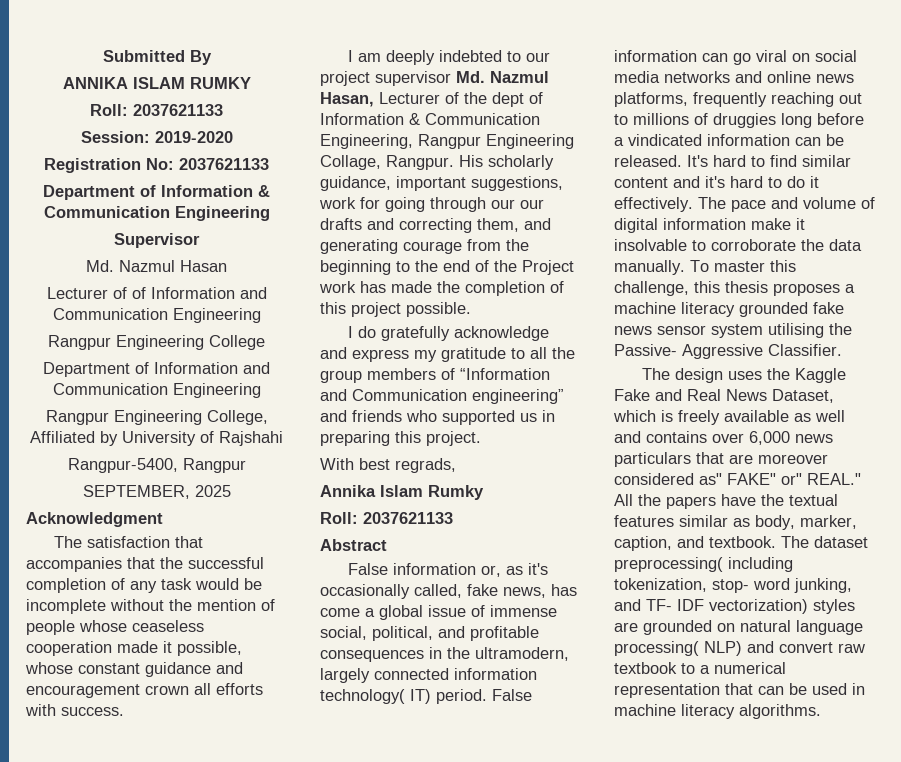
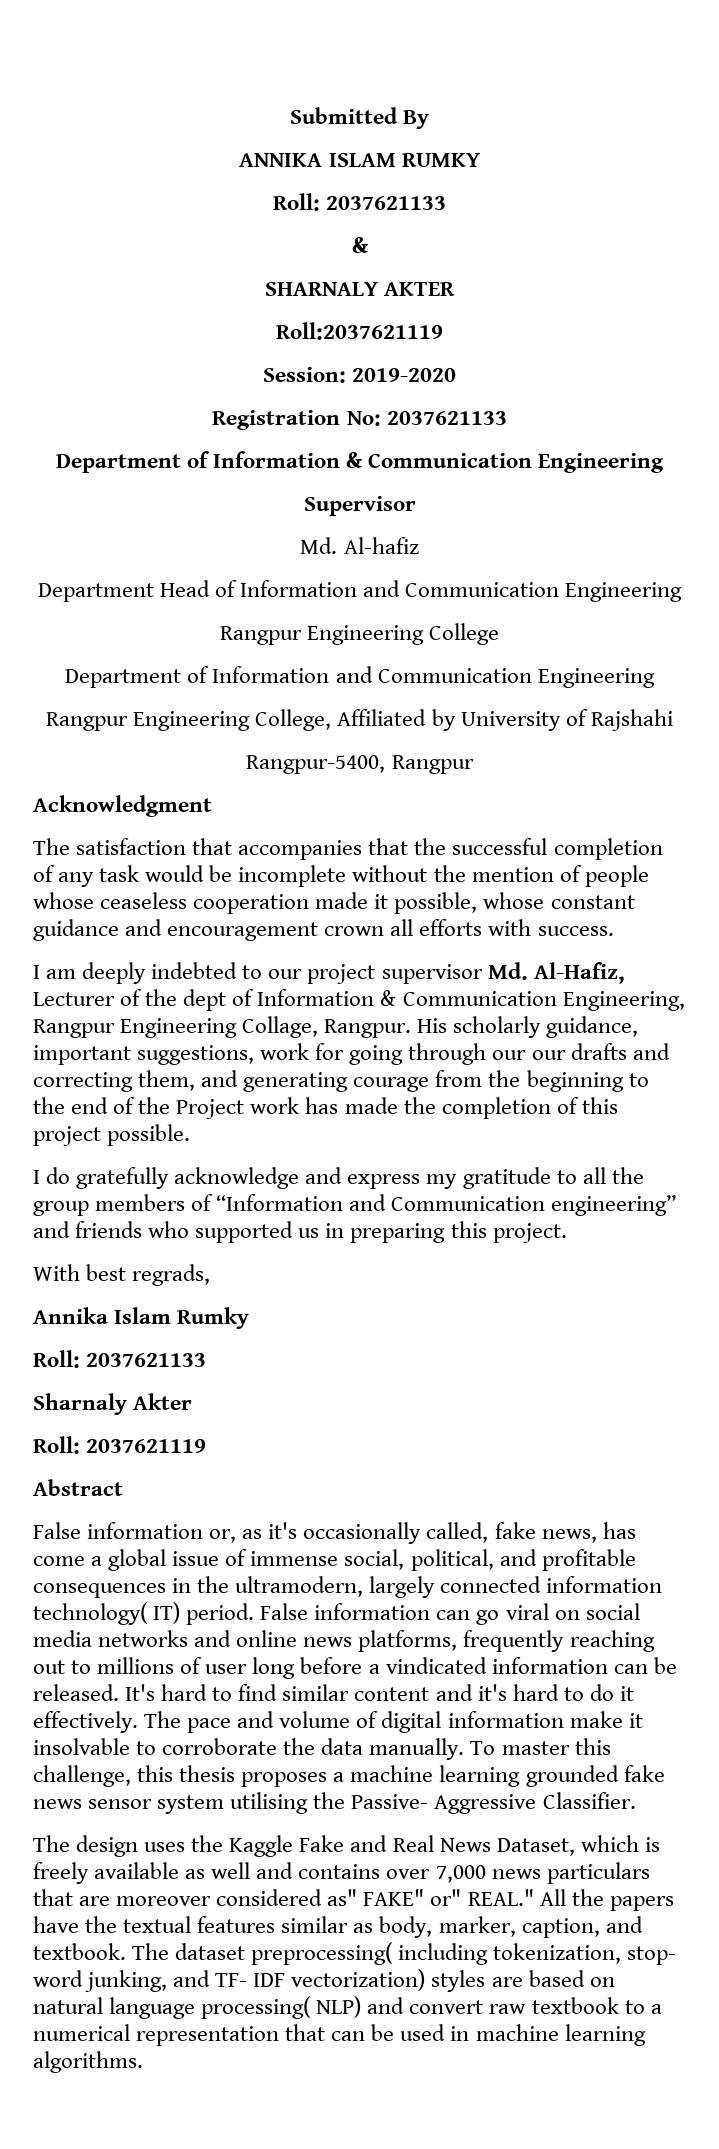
  ANNIKA ISLAM RUMKY
  Roll: 2037621133
+ &
+ SHARNALY AKTER
+ Roll:2037621119
- Md. Nazmul Hasan
- Lecturer of of Information and Communication Engineering
+ Md. Al-hafiz
+ Department Head of Information and Communication Engineering
- SEPTEMBER, 2025
- I am deeply indebted to our project supervisor Md. Nazmul Hasan, Lecturer of the dept of Information & Communication Engineering, Rangpur Engineering Collage, Rangpur.
+ I am deeply indebted to our project supervisor Md. Al-Hafiz, Lecturer of the dept of Information & Communication Engineering, Rangpur Engineering Collage, Rangpur.
+ Sharnaly Akter
+ Roll: 2037621119
- False information can go viral on social media networks and online news platforms, frequently reaching out to millions of druggies long before a vindicated information can be released.
+ False information can go viral on social media networks and online news platforms, frequently reaching out to millions of user long before a vindicated information can be released.
- To master this challenge, this thesis proposes a machine literacy grounded fake news sensor system utilising the Passive- Aggressive Classifier.
+ To master this challenge, this thesis proposes a machine learning grounded fake news sensor system utilising the Passive- Aggressive Classifier.
- The design uses the Kaggle Fake and Real News Dataset, which is freely available as well and contains over 6,000 news particulars that are moreover considered as" FAKE" or" REAL."
+ The design uses the Kaggle Fake and Real News Dataset, which is freely available as well and contains over 7,000 news particulars that are moreover considered as" FAKE" or" REAL."
- The dataset preprocessing( including tokenization, stop- word junking, and TF- IDF vectorization) styles are grounded on natural language processing( NLP) and convert raw textbook to a numerical representation that can be used in machine literacy algorithms.
+ The dataset preprocessing( including tokenization, stop- word junking, and TF- IDF vectorization) styles are based on natural language processing( NLP) and convert raw textbook to a numerical representation that can be used in machine learning algorithms.

